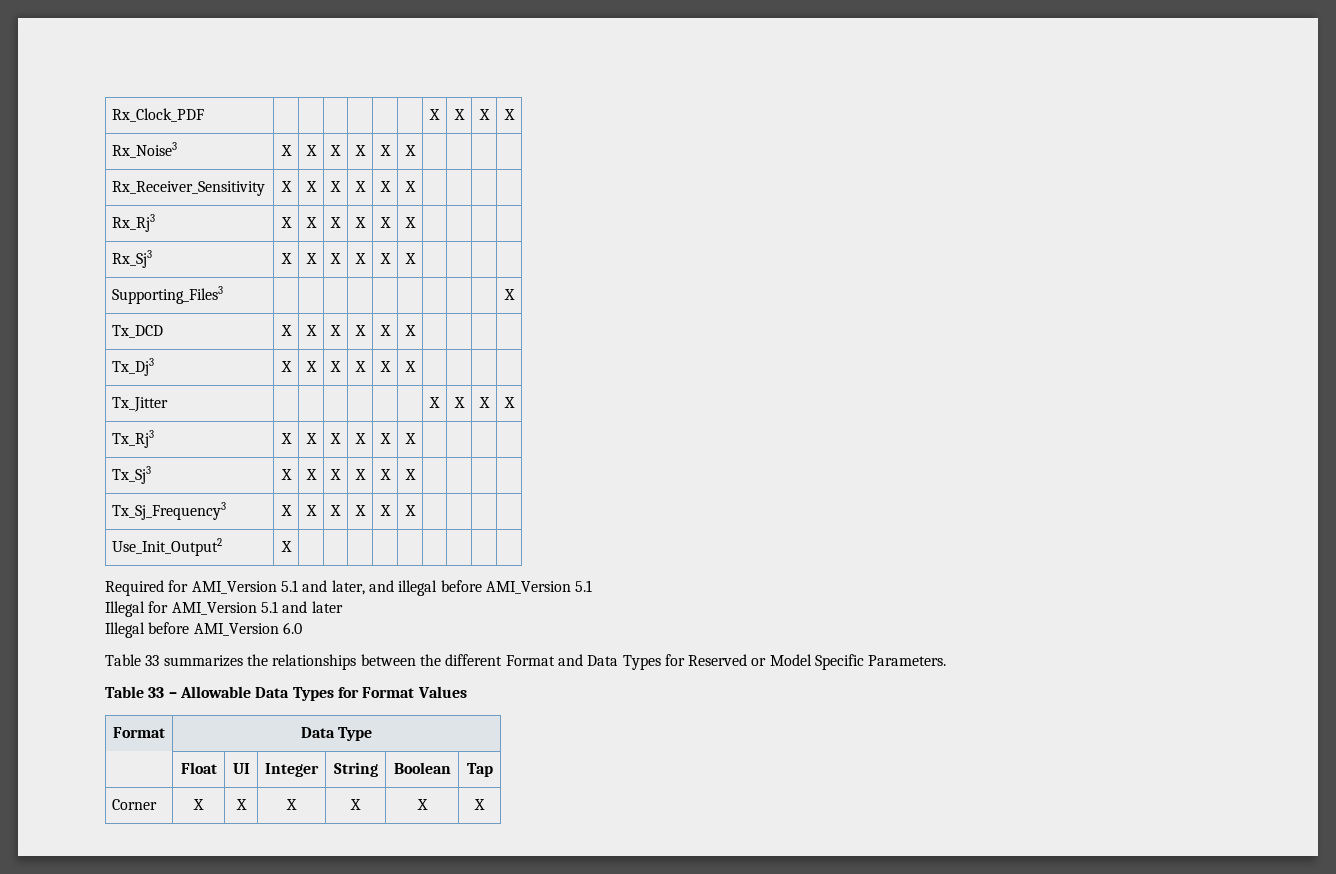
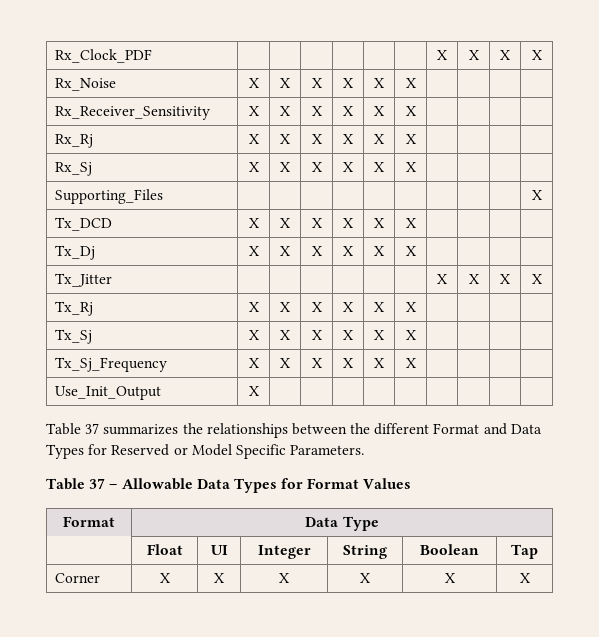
- Rx_Noise3 | X | X | X | X | X | X | | | |
+ Rx_Noise | X | X | X | X | X | X | | | |
- Rx_Rj3 | X | X | X | X | X | X | | | |
- Rx_Sj3 | X | X | X | X | X | X | | | |
- Supporting_Files3 | | | | | | | | | | X
+ Rx_Rj | X | X | X | X | X | X | | | |
+ Rx_Sj | X | X | X | X | X | X | | | |
+ Supporting_Files | | | | | | | | | | X
- Tx_Dj3 | X | X | X | X | X | X | | | |
+ Tx_Dj | X | X | X | X | X | X | | | |
- Tx_Rj3 | X | X | X | X | X | X | | | |
- Tx_Sj3 | X | X | X | X | X | X | | | |
- Tx_Sj_Frequency3 | X | X | X | X | X | X | | | |
- Use_Init_Output2 | X | | | | | | | | |
+ Tx_Rj | X | X | X | X | X | X | | | |
+ Tx_Sj | X | X | X | X | X | X | | | |
+ Tx_Sj_Frequency | X | X | X | X | X | X | | | |
+ Use_Init_Output | X | | | | | | | | |
- Required for AMI_Version 5.1 and later, and illegal before AMI_Version 5.1
- Illegal for AMI_Version 5.1 and later
- Illegal before AMI_Version 6.0
- Table 33 summarizes the relationships between the different Format and Data Types for Reserved or Model Specific Parameters.
+ Table 37 summarizes the relationships between the different Format and Data Types for Reserved or Model Specific Parameters.
- Table 33 – Allowable Data Types for Format Values
+ Table 37 – Allowable Data Types for Format Values

